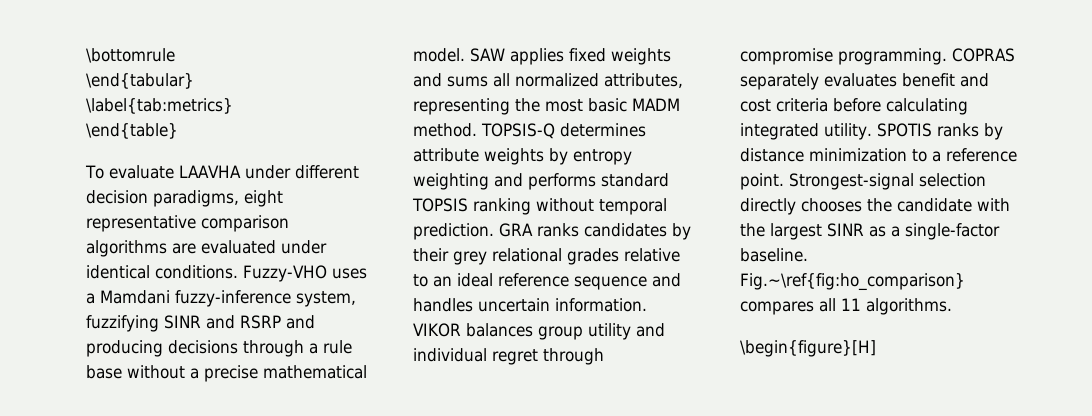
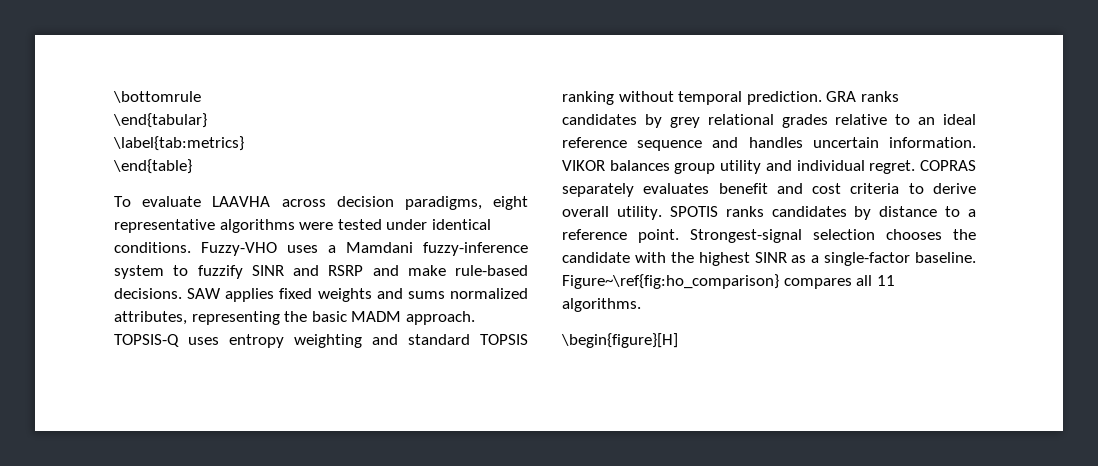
- To evaluate LAAVHA under different decision paradigms, eight representative comparison algorithms are evaluated under identical conditions.
+ To evaluate LAAVHA across decision paradigms, eight representative algorithms were tested under identical conditions.
- Fuzzy-VHO uses a Mamdani fuzzy-inference system, fuzzifying SINR and RSRP and producing decisions through a rule base without a precise mathematical model.
+ Fuzzy-VHO uses a Mamdani fuzzy-inference system to fuzzify SINR and RSRP and make rule-based decisions.
- SAW applies fixed weights and sums all normalized attributes, representing the most basic MADM method. TOPSIS-Q determines attribute weights by entropy weighting and performs standard TOPSIS ranking without temporal prediction.
+ SAW applies fixed weights and sums normalized attributes, representing the basic MADM approach. TOPSIS-Q uses entropy weighting and standard TOPSIS ranking without temporal prediction.
- GRA ranks candidates by their grey relational grades relative to an ideal reference sequence and handles uncertain information.
+ GRA ranks candidates by grey relational grades relative to an ideal reference sequence and handles uncertain information.
- VIKOR balances group utility and individual regret through compromise programming.
+ VIKOR balances group utility and individual regret.
- COPRAS separately evaluates benefit and cost criteria before calculating integrated utility.
+ COPRAS separately evaluates benefit and cost criteria to derive overall utility.
- SPOTIS ranks by distance minimization to a reference point.
+ SPOTIS ranks candidates by distance to a reference point.
- Strongest-signal selection directly chooses the candidate with the largest SINR as a single-factor baseline.
+ Strongest-signal selection chooses the candidate with the highest SINR as a single-factor baseline.
- Fig.~\ref{fig:ho_comparison} compares all 11 algorithms.
+ Figure~\ref{fig:ho_comparison} compares all 11 algorithms.

